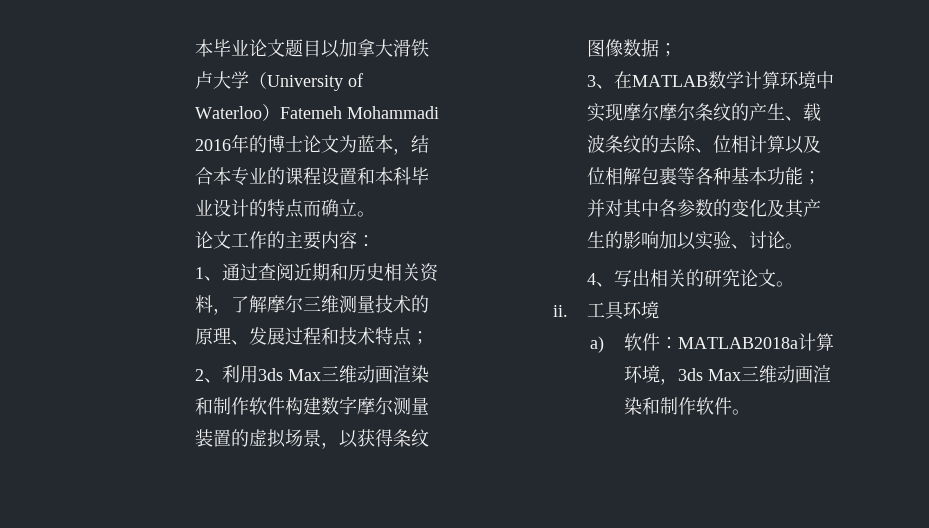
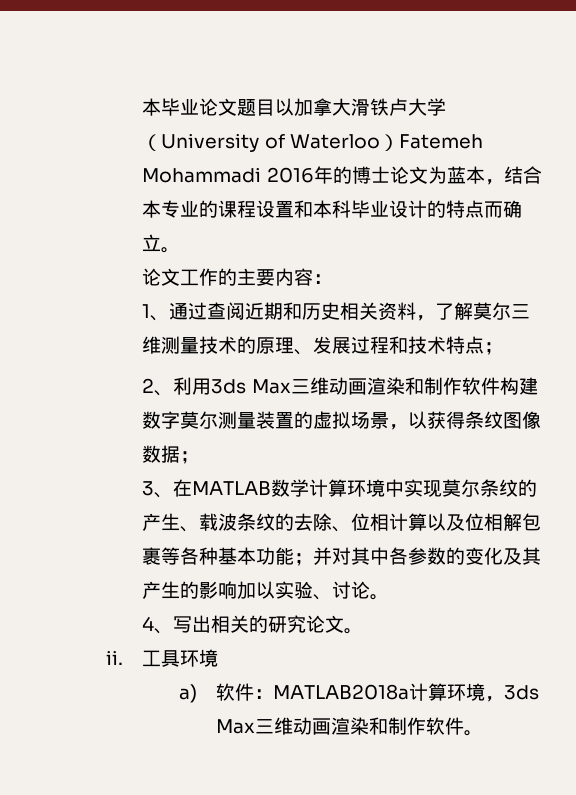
- 1、通过查阅近期和历史相关资料，了解摩尔三维测量技术的原理、发展过程和技术特点；
+ 1、通过查阅近期和历史相关资料，了解莫尔三维测量技术的原理、发展过程和技术特点；
- 2、利用3ds Max三维动画渲染和制作软件构建数字摩尔测量装置的虚拟场景，以获得条纹图像数据；
+ 2、利用3ds Max三维动画渲染和制作软件构建数字莫尔测量装置的虚拟场景，以获得条纹图像数据；
- 3、在MATLAB数学计算环境中实现摩尔摩尔条纹的产生、载波条纹的去除、位相计算以及位相解包裹等各种基本功能；并对其中各参数的变化及其产生的影响加以实验、讨论。
+ 3、在MATLAB数学计算环境中实现莫尔条纹的产生、载波条纹的去除、位相计算以及位相解包裹等各种基本功能；并对其中各参数的变化及其产生的影响加以实验、讨论。

